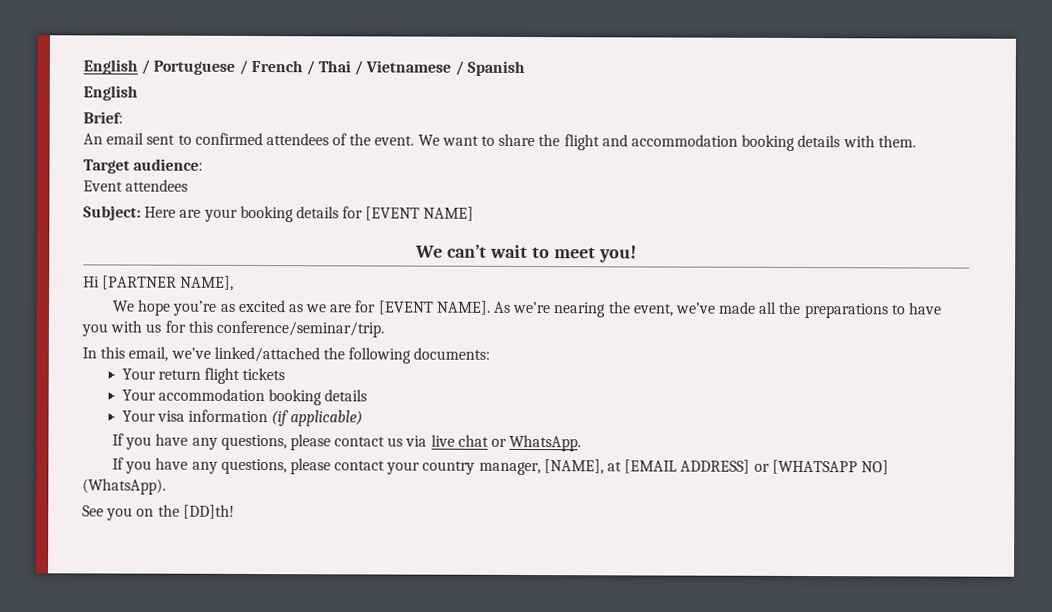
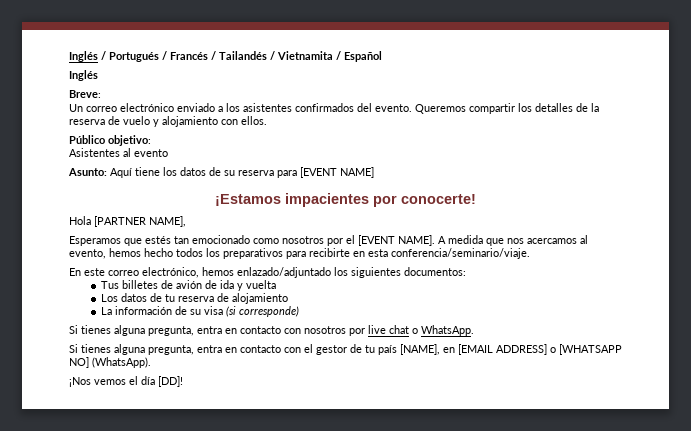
- English / Portuguese / French / Thai / Vietnamese / Spanish
- English
- Brief:
- An email sent to confirmed attendees of the event. We want to share the flight and accommodation booking details with them.
- Target audience:
- Event attendees
- Subject: Here are your booking details for [EVENT NAME]
- We can’t wait to meet you!
- Hi [PARTNER NAME],
- We hope you’re as excited as we are for [EVENT NAME]. As we’re nearing the event, we’ve made all the preparations to have you with us for this conference/seminar/trip.
- In this email, we’ve linked/attached the following documents:
- Your return flight tickets
- Your accommodation booking details
- Your visa information (if applicable)
- If you have any questions, please contact us via live chat or WhatsApp.
+ Inglés / Portugués / Francés / Tailandés / Vietnamita / Español
+ Inglés
+ Breve:
+ Un correo electrónico enviado a los asistentes confirmados del evento. Queremos compartir los detalles de la reserva de vuelo y alojamiento con ellos.
+ Público objetivo:
+ Asistentes al evento
+ Asunto: Aquí tiene los datos de su reserva para [EVENT NAME]
+ ¡Estamos impacientes por conocerte!
+ Hola [PARTNER NAME],
+ Esperamos que estés tan emocionado como nosotros por el [EVENT NAME]. A medida que nos acercamos al evento, hemos hecho todos los preparativos para recibirte en esta conferencia/seminario/viaje.
+ En este correo electrónico, hemos enlazado/adjuntado los siguientes documentos:
+ Tus billetes de avión de ida y vuelta
+ Los datos de tu reserva de alojamiento
+ La información de su visa (si corresponde)
+ Si tienes alguna pregunta, entra en contacto con nosotros por live chat o WhatsApp.
- If you have any questions, please contact your country manager, [NAME], at [EMAIL ADDRESS] or [WHATSAPP NO] (WhatsApp).
+ Si tienes alguna pregunta, entra en contacto con el gestor de tu país [NAME], en [EMAIL ADDRESS] o [WHATSAPP NO] (WhatsApp).
- See you on the [DD]th!
+ ¡Nos vemos el día [DD]!

